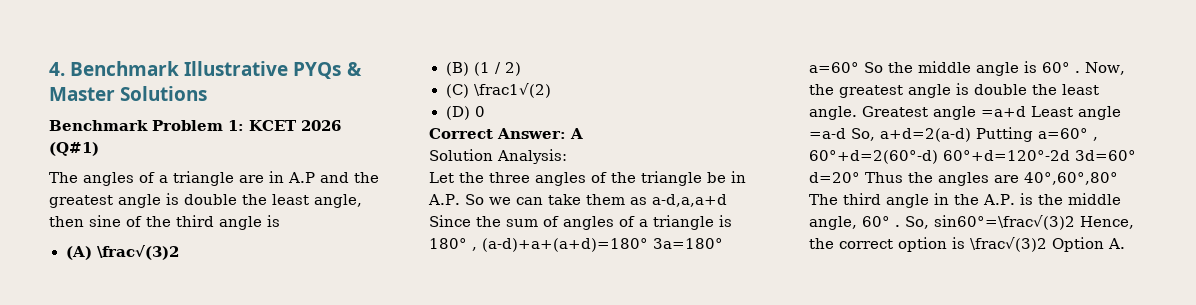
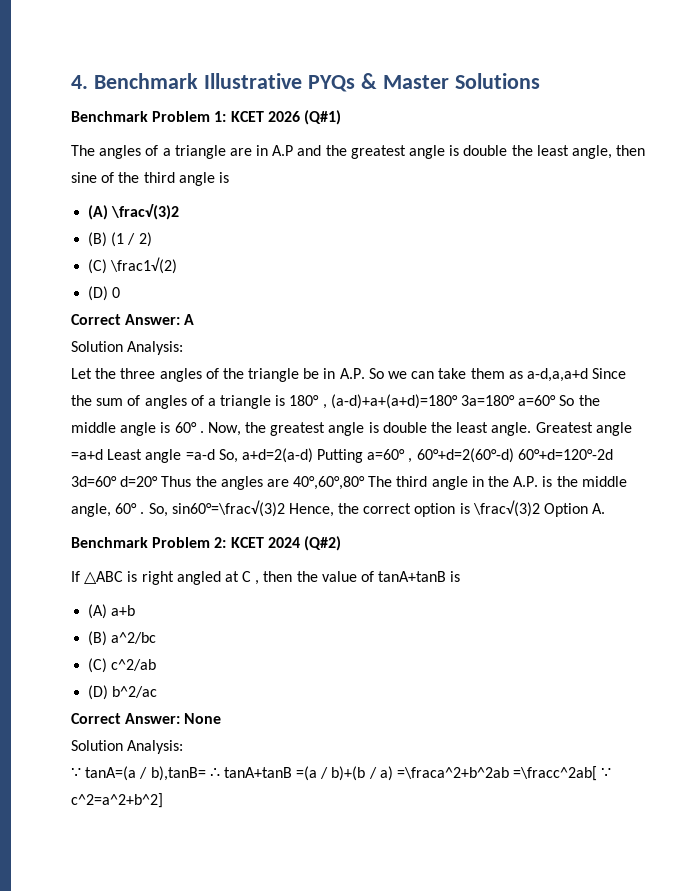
+ Benchmark Problem 2: KCET 2024 (Q#2)
+ If △ABC is right angled at C , then the value of tanA+tanB is
+ (A) a+b
+ (B) a^2/bc
+ (C) c^2/ab
+ (D) b^2/ac
+ Correct Answer: None
+ Solution Analysis:
+ ∵ tanA=(a / b),tanB= ∴ tanA+tanB =(a / b)+(b / a) =\fraca^2+b^2ab =\fracc^2ab[ ∵ c^2=a^2+b^2]

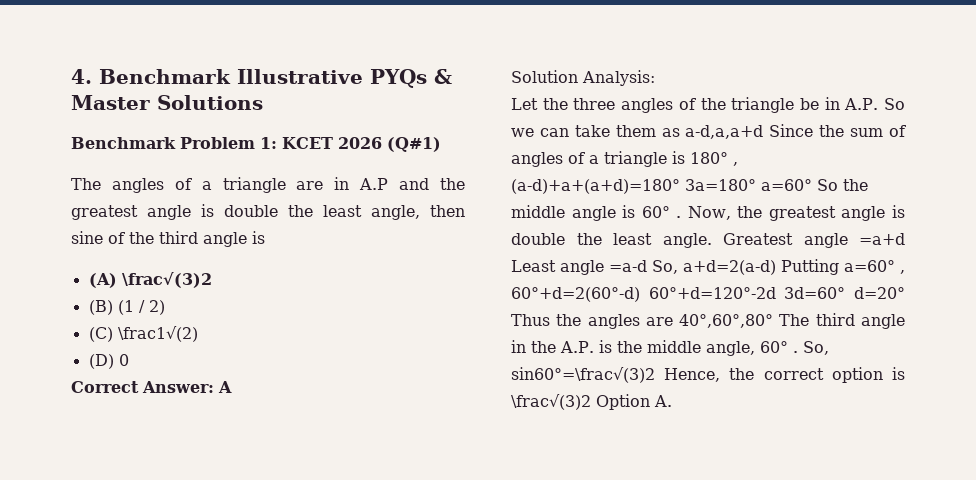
- Benchmark Problem 2: KCET 2024 (Q#2)
- If △ABC is right angled at C , then the value of tanA+tanB is
- (A) a+b
- (B) a^2/bc
- (C) c^2/ab
- (D) b^2/ac
- Correct Answer: None
- Solution Analysis:
- ∵ tanA=(a / b),tanB= ∴ tanA+tanB =(a / b)+(b / a) =\fraca^2+b^2ab =\fracc^2ab[ ∵ c^2=a^2+b^2]

